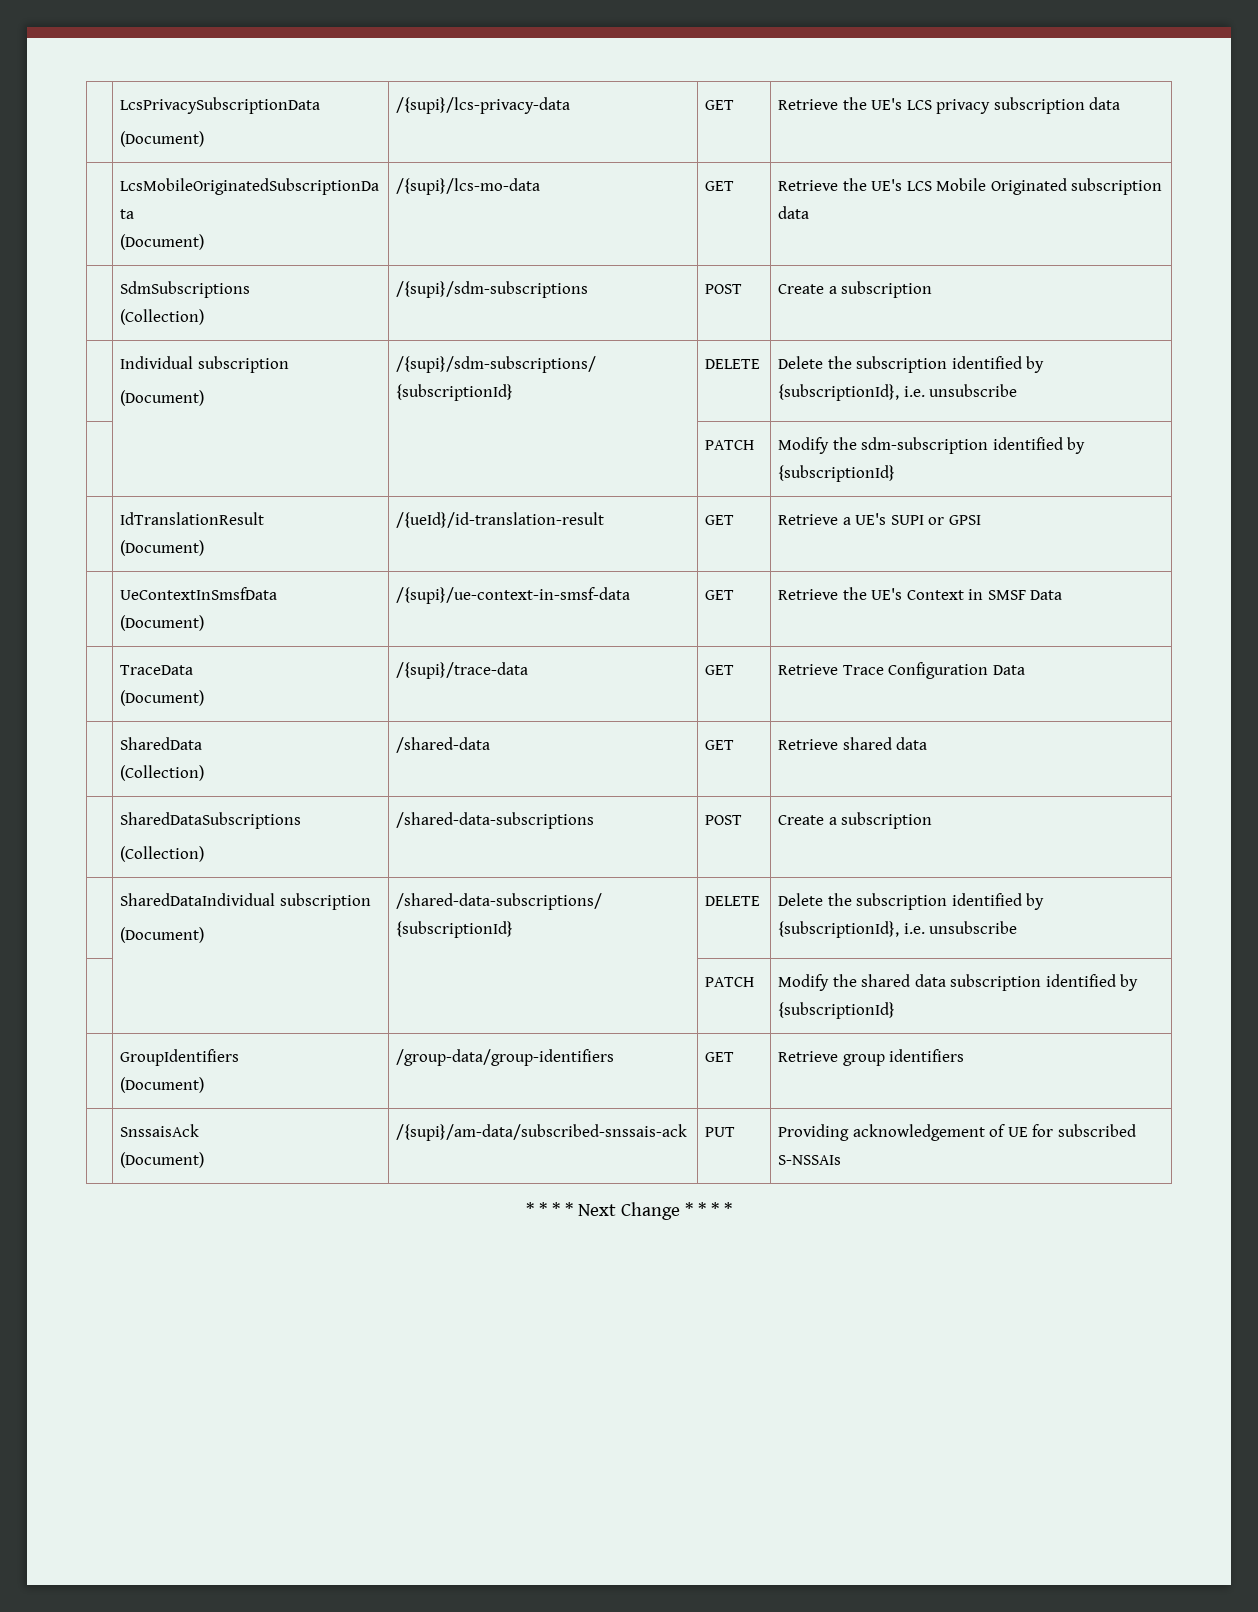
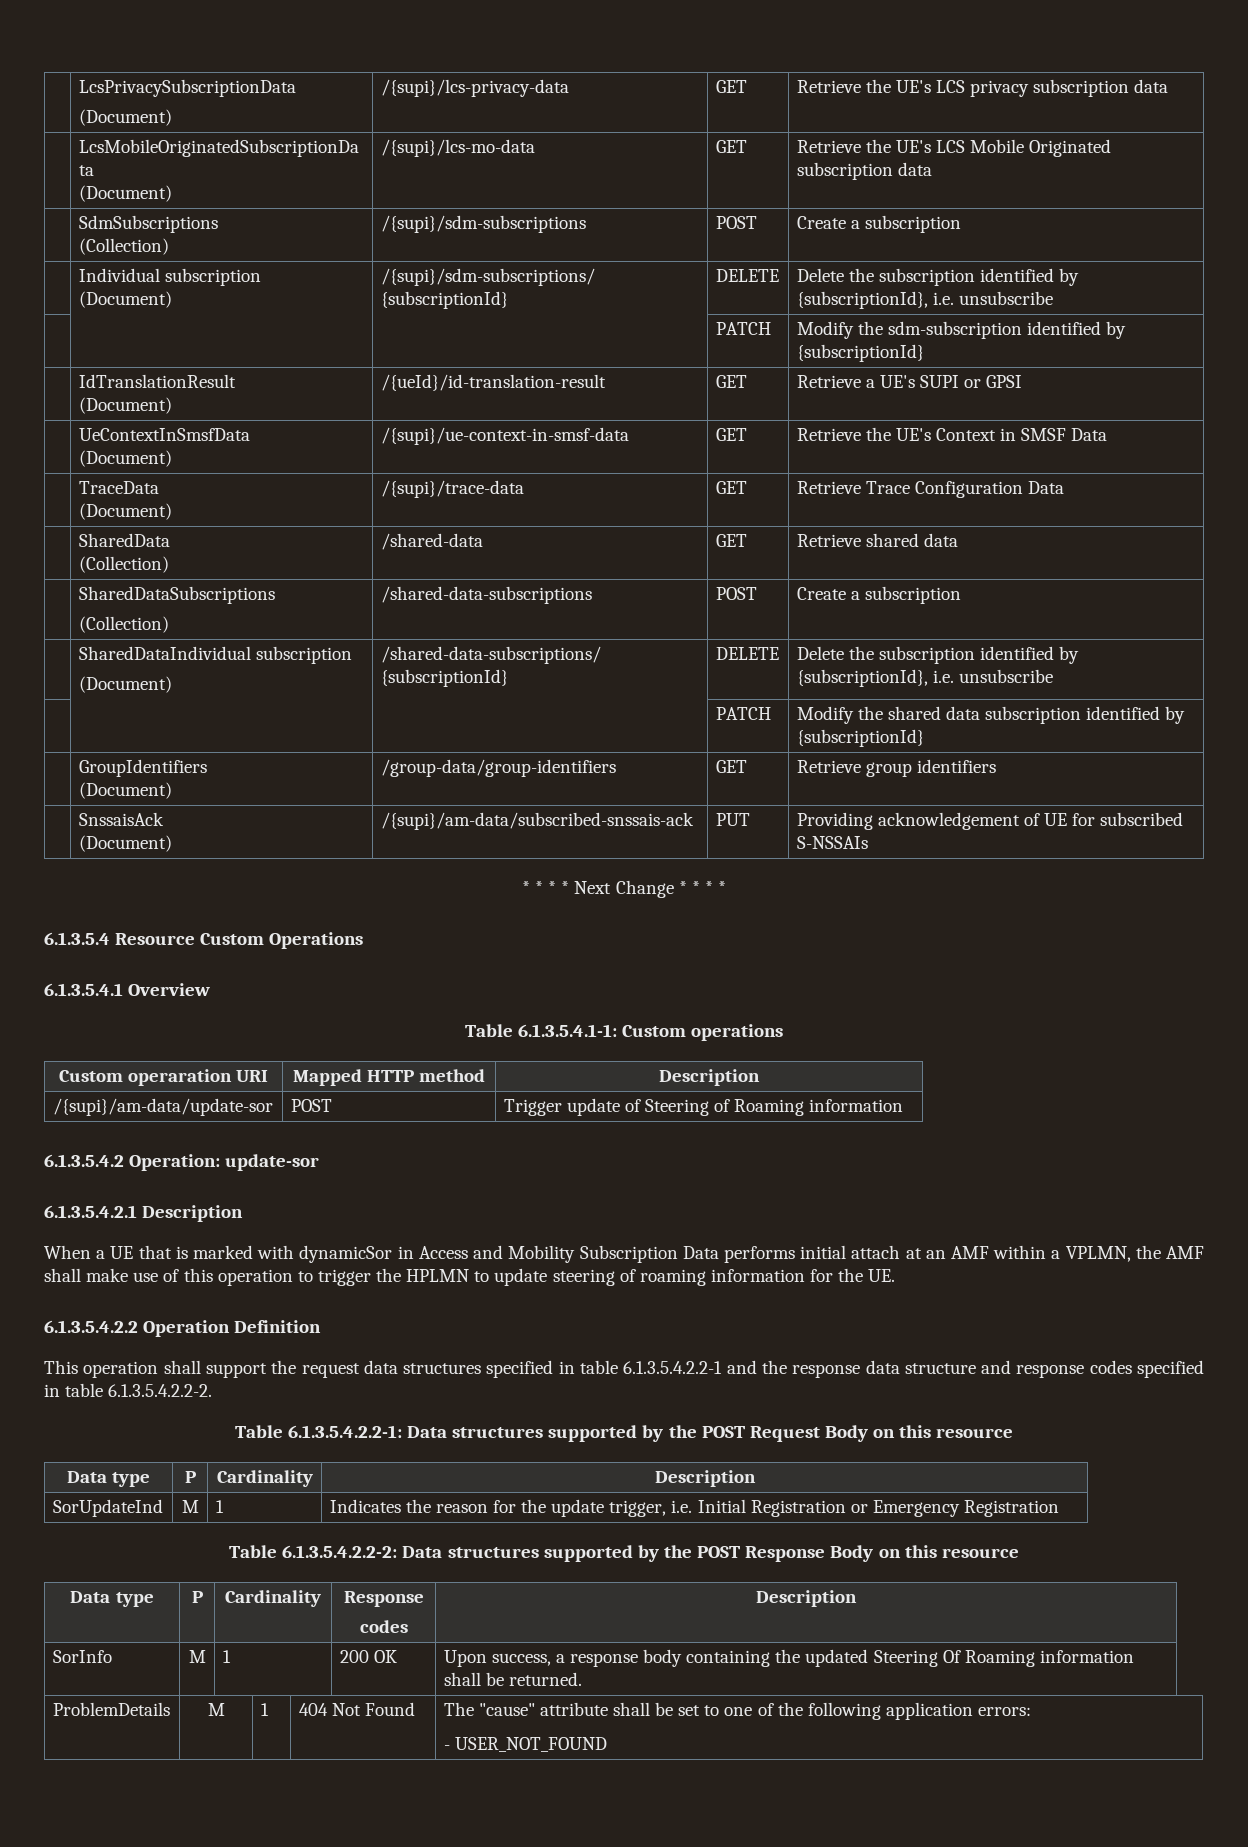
+ 6.1.3.5.4 Resource Custom Operations
+ 6.1.3.5.4.1 Overview
+ Table 6.1.3.5.4.1-1: Custom operations
+ Custom operaration URI | Mapped HTTP method | Description
+ /{supi}/am-data/update-sor | POST | Trigger update of Steering of Roaming information
+ 6.1.3.5.4.2 Operation: update-sor
+ 6.1.3.5.4.2.1 Description
+ When a UE that is marked with dynamicSor in Access and Mobility Subscription Data performs initial attach at an AMF within a VPLMN, the AMF shall make use of this operation to trigger the HPLMN to update steering of roaming information for the UE.
+ 6.1.3.5.4.2.2 Operation Definition
+ This operation shall support the request data structures specified in table 6.1.3.5.4.2.2-1 and the response data structure and response codes specified in table 6.1.3.5.4.2.2-2.
+ Table 6.1.3.5.4.2.2-1: Data structures supported by the POST Request Body on this resource
+ Data type | P | Cardinality | Description
+ SorUpdateInd | M | 1 | Indicates the reason for the update trigger, i.e. Initial Registration or Emergency Registration
+ Table 6.1.3.5.4.2.2-2: Data structures supported by the POST Response Body on this resource
+ Data type | P | Cardinality | Response
+ codes | Description
+ SorInfo | M | 1 | 200 OK | Upon success, a response body containing the updated Steering Of Roaming information shall be returned.
+ ProblemDetails | M | 1 | 404 Not Found | The "cause" attribute shall be set to one of the following application errors:
+ - USER_NOT_FOUND

